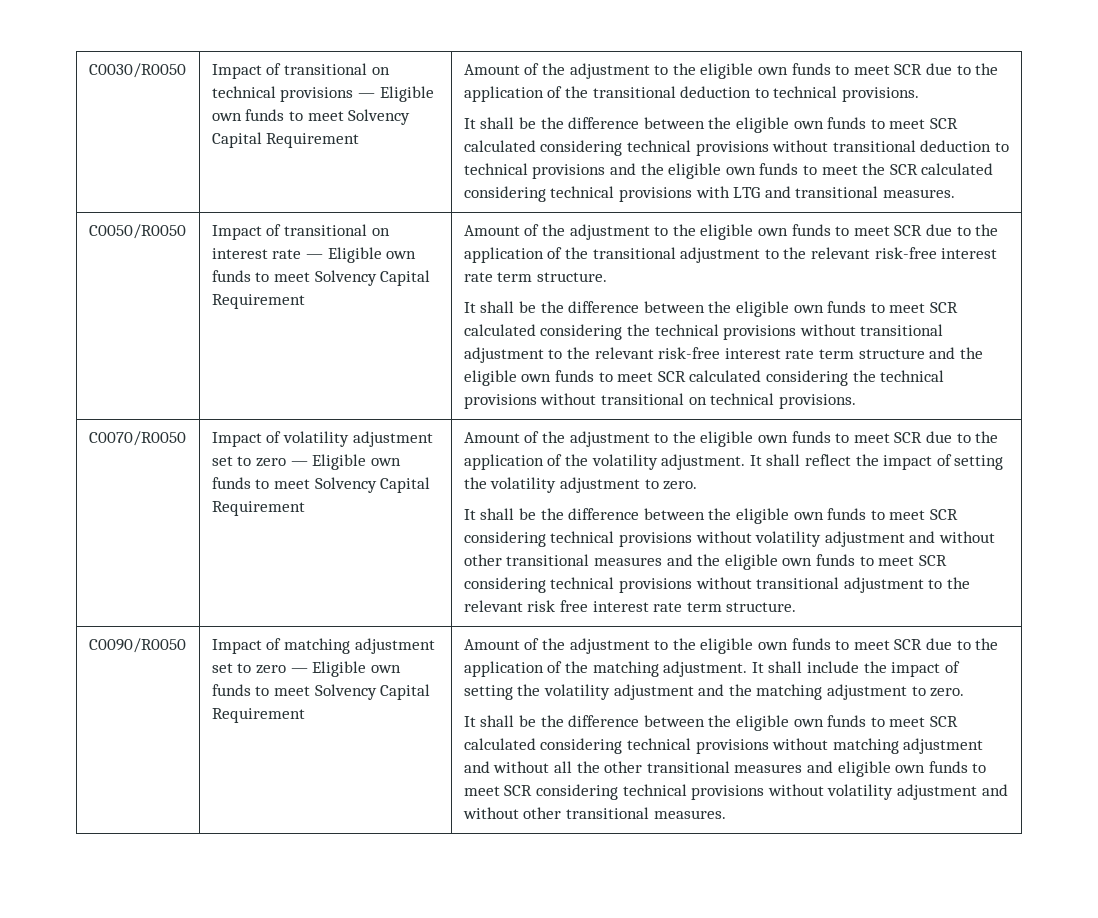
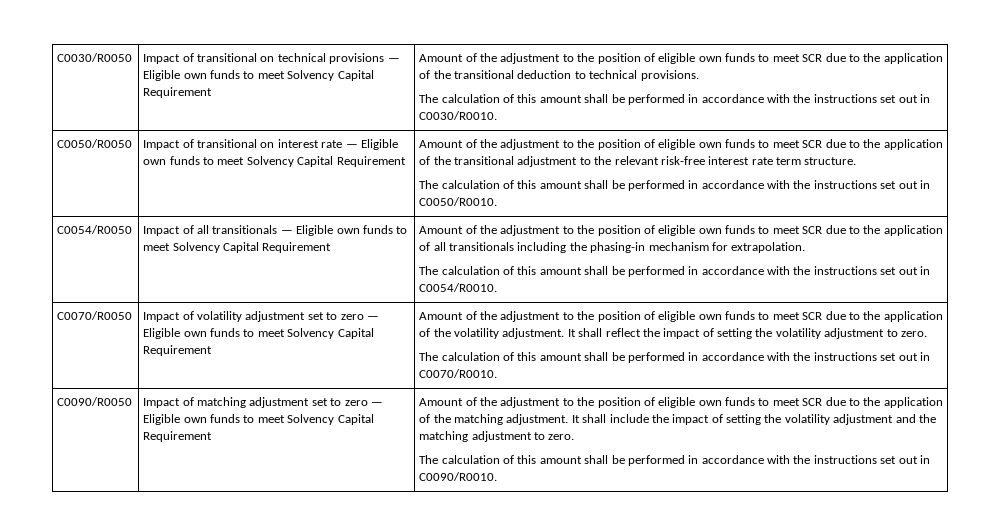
- Amount of the adjustment to the eligible own funds to meet SCR due to the application of the transitional deduction to technical provisions.
+ Amount of the adjustment to the position of eligible own funds to meet SCR due to the application of the transitional deduction to technical provisions.
- It shall be the difference between the eligible own funds to meet SCR calculated considering technical provisions without transitional deduction to technical provisions and the eligible own funds to meet the SCR calculated considering technical provisions with LTG and transitional measures.
+ The calculation of this amount shall be performed in accordance with the instructions set out in C0030/R0010.
- Amount of the adjustment to the eligible own funds to meet SCR due to the application of the transitional adjustment to the relevant risk-free interest rate term structure.
+ Amount of the adjustment to the position of eligible own funds to meet SCR due to the application of the transitional adjustment to the relevant risk-free interest rate term structure.
- It shall be the difference between the eligible own funds to meet SCR calculated considering the technical provisions without transitional adjustment to the relevant risk-free interest rate term structure and the eligible own funds to meet SCR calculated considering the technical provisions without transitional on technical provisions.
+ The calculation of this amount shall be performed in accordance with the instructions set out in C0050/R0010.
+ C0054/R0050 | Impact of all transitionals — Eligible own funds to meet Solvency Capital Requirement | Amount of the adjustment to the position of eligible own funds to meet SCR due to the application of all transitionals including the phasing-in mechanism for extrapolation.
+ The calculation of this amount shall be performed in accordance with the instructions set out in C0054/R0010.
- Amount of the adjustment to the eligible own funds to meet SCR due to the application of the volatility adjustment.
+ Amount of the adjustment to the position of eligible own funds to meet SCR due to the application of the volatility adjustment.
- It shall be the difference between the eligible own funds to meet SCR considering technical provisions without volatility adjustment and without other transitional measures and the eligible own funds to meet SCR considering technical provisions without transitional adjustment to the relevant risk free interest rate term structure.
+ The calculation of this amount shall be performed in accordance with the instructions set out in C0070/R0010.
- Amount of the adjustment to the eligible own funds to meet SCR due to the application of the matching adjustment.
+ Amount of the adjustment to the position of eligible own funds to meet SCR due to the application of the matching adjustment.
- It shall be the difference between the eligible own funds to meet SCR calculated considering technical provisions without matching adjustment and without all the other transitional measures and eligible own funds to meet SCR considering technical provisions without volatility adjustment and without other transitional measures.
+ The calculation of this amount shall be performed in accordance with the instructions set out in C0090/R0010.

